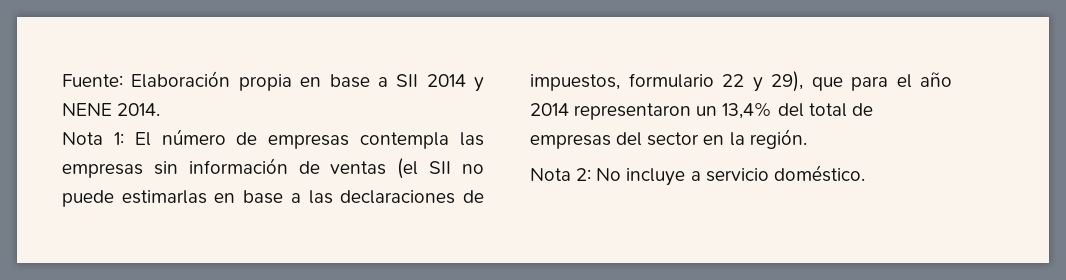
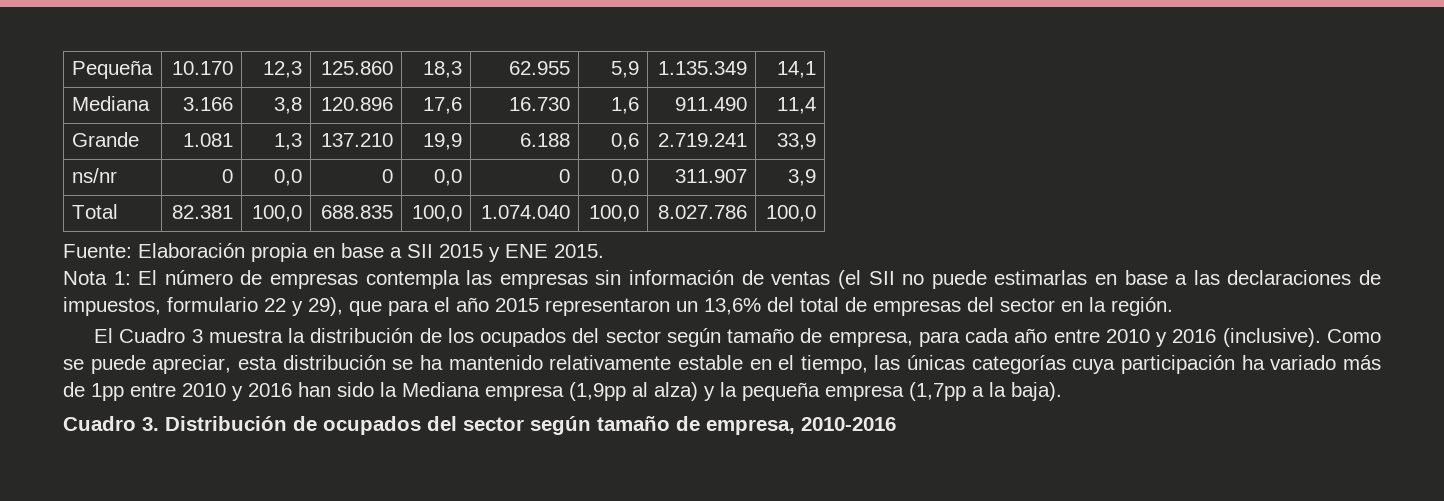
+ Pequeña | 10.170 | 12,3 | 125.860 | 18,3 | 62.955 | 5,9 | 1.135.349 | 14,1
+ Mediana | 3.166 | 3,8 | 120.896 | 17,6 | 16.730 | 1,6 | 911.490 | 11,4
+ Grande | 1.081 | 1,3 | 137.210 | 19,9 | 6.188 | 0,6 | 2.719.241 | 33,9
+ ns/nr | 0 | 0,0 | 0 | 0,0 | 0 | 0,0 | 311.907 | 3,9
+ Total | 82.381 | 100,0 | 688.835 | 100,0 | 1.074.040 | 100,0 | 8.027.786 | 100,0
- Fuente: Elaboración propia en base a SII 2014 y NENE 2014.
+ Fuente: Elaboración propia en base a SII 2015 y ENE 2015.
- Nota 1: El número de empresas contempla las empresas sin información de ventas (el SII no puede estimarlas en base a las declaraciones de impuestos, formulario 22 y 29), que para el año 2014 representaron un 13,4% del total de empresas del sector en la región.
+ Nota 1: El número de empresas contempla las empresas sin información de ventas (el SII no puede estimarlas en base a las declaraciones de impuestos, formulario 22 y 29), que para el año 2015 representaron un 13,6% del total de empresas del sector en la región.
- Nota 2: No incluye a servicio doméstico.
+ El Cuadro 3 muestra la distribución de los ocupados del sector según tamaño de empresa, para cada año entre 2010 y 2016 (inclusive). Como se puede apreciar, esta distribución se ha mantenido relativamente estable en el tiempo, las únicas categorías cuya participación ha variado más de 1pp entre 2010 y 2016 han sido la Mediana empresa (1,9pp al alza) y la pequeña empresa (1,7pp a la baja).
+ Cuadro 3. Distribución de ocupados del sector según tamaño de empresa, 2010-2016

